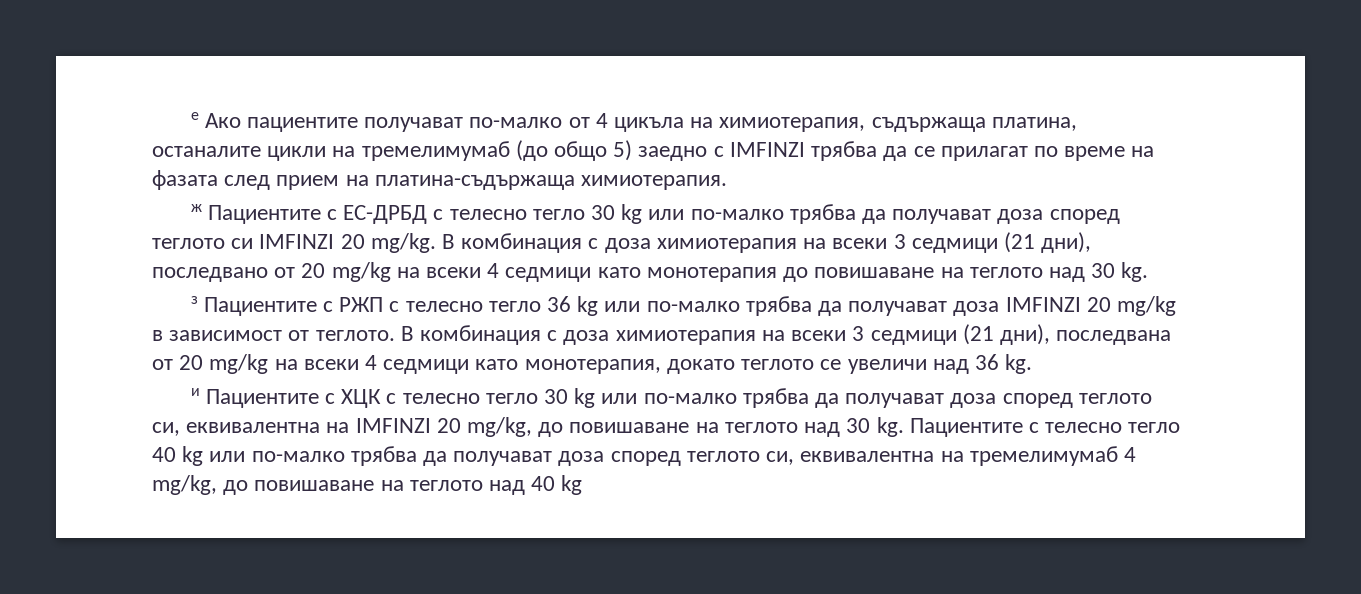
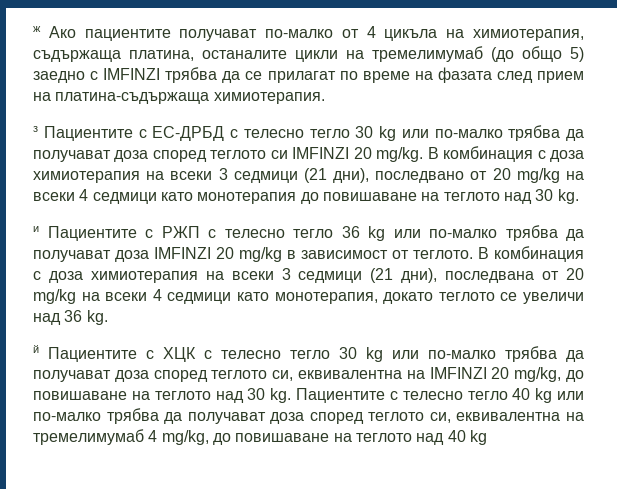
- е Ако пациентите получават по-малко от 4 цикъла на химиотерапия, съдържаща платина, останалите цикли на тремелимумаб (до общо 5) заедно с IMFINZI трябва да се прилагат по време на фазата след прием на платина-съдържаща химиотерапия.
+ ж Ако пациентите получават по-малко от 4 цикъла на химиотерапия, съдържаща платина, останалите цикли на тремелимумаб (до общо 5) заедно с IMFINZI трябва да се прилагат по време на фазата след прием на платина-съдържаща химиотерапия.
- ж Пациентите с ЕС-ДРБД с телесно тегло 30 kg или по-малко трябва да получават доза според теглото си IMFINZI 20 mg/kg.
+ з Пациентите с ЕС-ДРБД с телесно тегло 30 kg или по-малко трябва да получават доза според теглото си IMFINZI 20 mg/kg.
- з Пациентите с РЖП с телесно тегло 36 kg или по-малко трябва да получават доза IMFINZI 20 mg/kg в зависимост от теглото.
+ и Пациентите с РЖП с телесно тегло 36 kg или по-малко трябва да получават доза IMFINZI 20 mg/kg в зависимост от теглото.
- и Пациентите с ХЦК с телесно тегло 30 kg или по-малко трябва да получават доза според теглото си, еквивалентна на IMFINZI 20 mg/kg, до повишаване на теглото над 30 kg.
+ й Пациентите с ХЦК с телесно тегло 30 kg или по-малко трябва да получават доза според теглото си, еквивалентна на IMFINZI 20 mg/kg, до повишаване на теглото над 30 kg.

